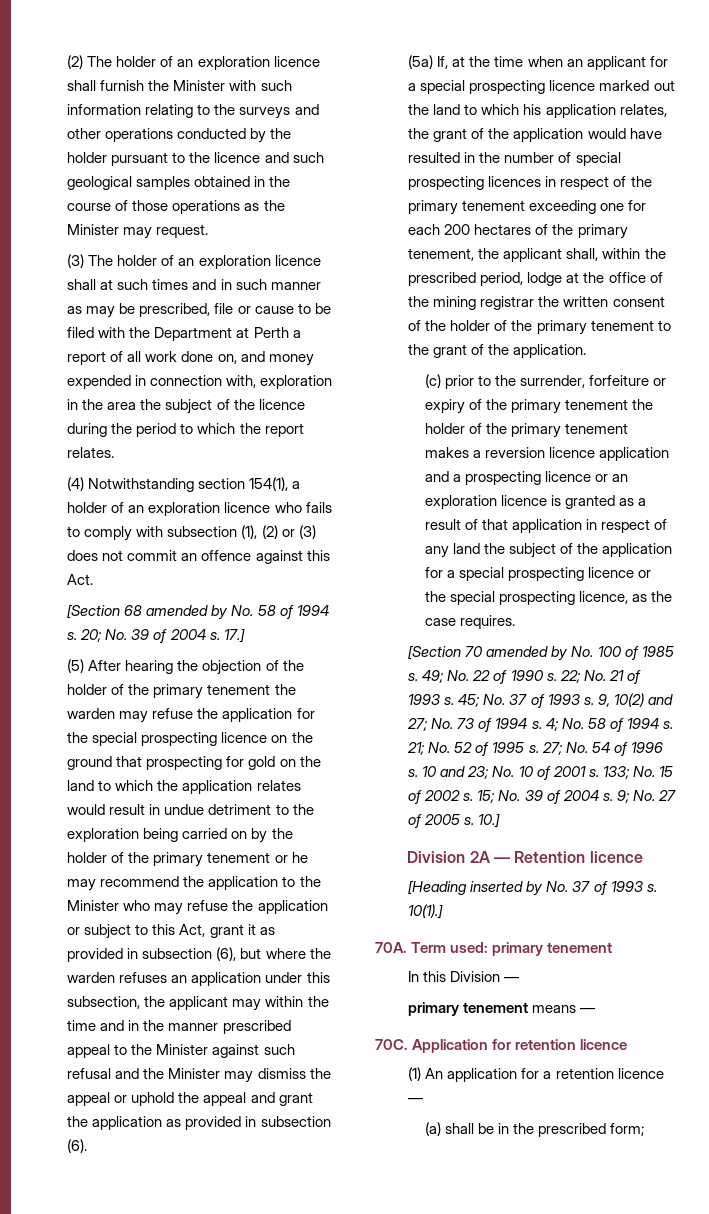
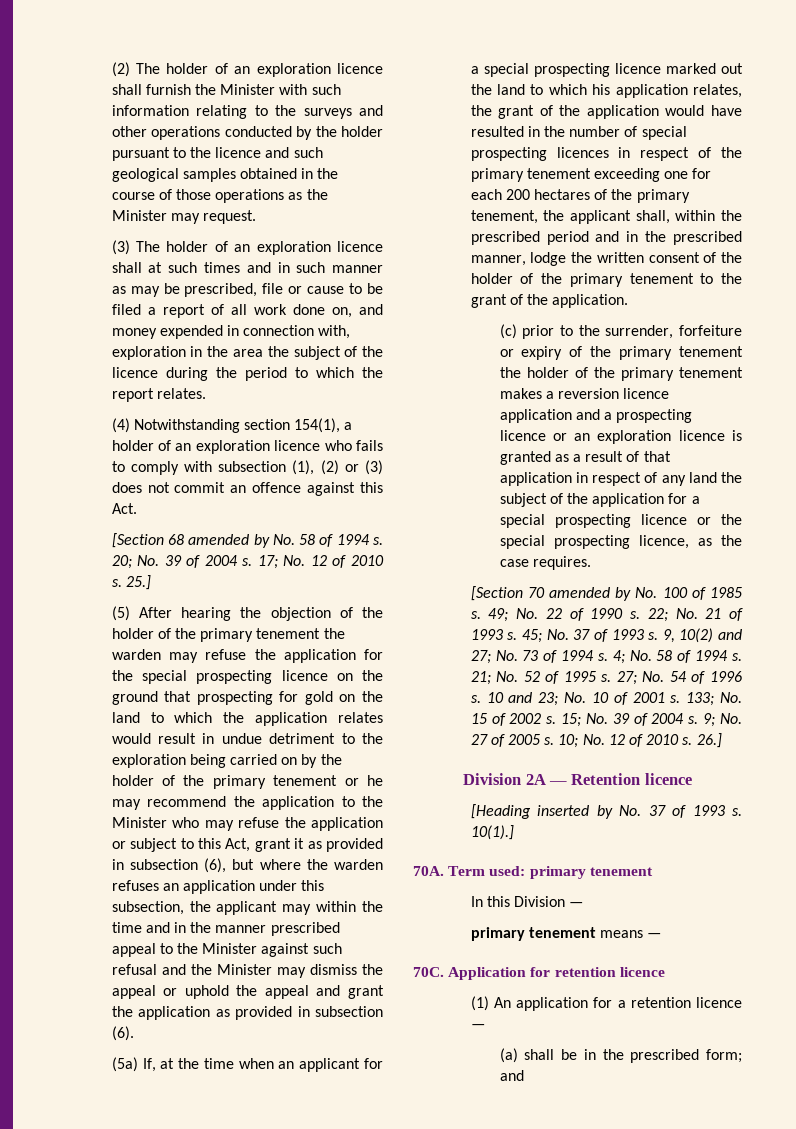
- (3) The holder of an exploration licence shall at such times and in such manner as may be prescribed, file or cause to be filed with the Department at Perth a report of all work done on, and money expended in connection with, exploration in the area the subject of the licence during the period to which the report relates.
+ (3) The holder of an exploration licence shall at such times and in such manner as may be prescribed, file or cause to be filed a report of all work done on, and money expended in connection with, exploration in the area the subject of the licence during the period to which the report relates.
- 17.]
+ 17; No. 12 of 2010 s. 25.]
- (5a) If, at the time when an applicant for a special prospecting licence marked out the land to which his application relates, the grant of the application would have resulted in the number of special prospecting licences in respect of the primary tenement exceeding one for each 200 hectares of the primary tenement, the applicant shall, within the prescribed period, lodge at the office of the mining registrar the written consent of the holder of the primary tenement to the grant of the application.
+ (5a) If, at the time when an applicant for a special prospecting licence marked out the land to which his application relates, the grant of the application would have resulted in the number of special prospecting licences in respect of the primary tenement exceeding one for each 200 hectares of the primary tenement, the applicant shall, within the prescribed period and in the prescribed manner, lodge the written consent of the holder of the primary tenement to the grant of the application.
- 10.]
+ 10; No. 12 of 2010 s. 26.]
- (a) shall be in the prescribed form;
+ (a) shall be in the prescribed form; and

